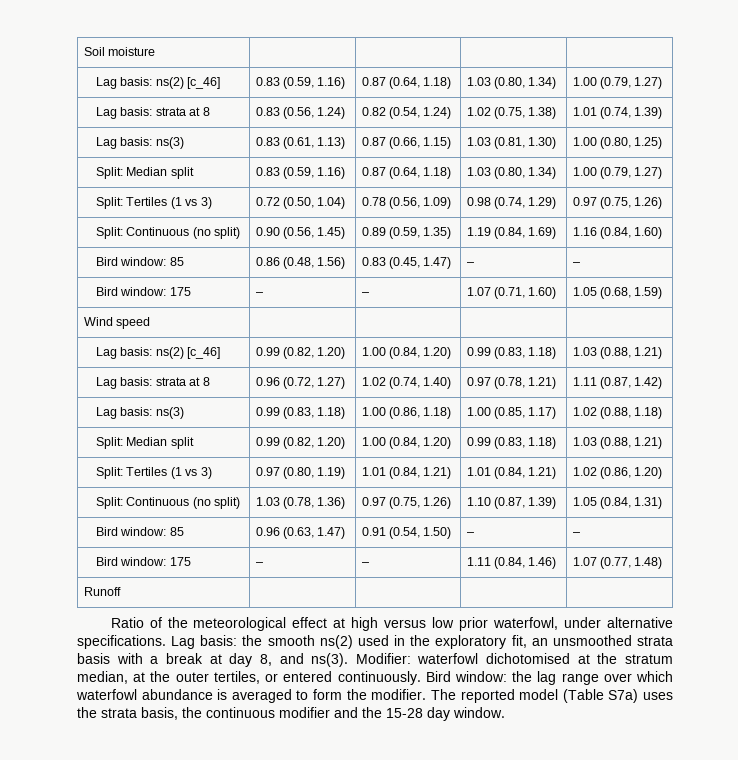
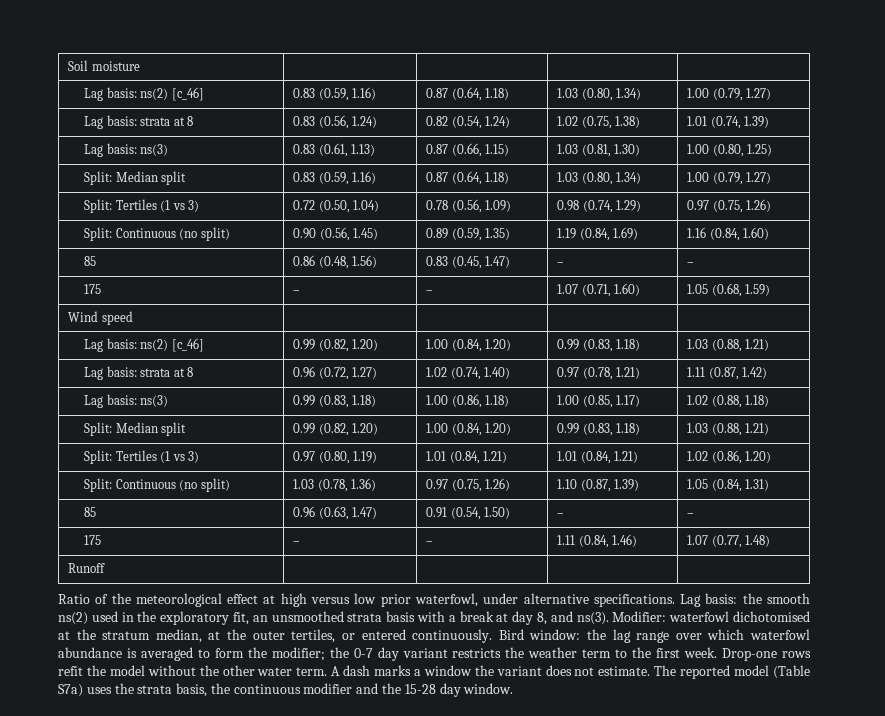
- Bird window: 85 | 0.86 (0.48, 1.56) | 0.83 (0.45, 1.47) | – | –
+ 85 | 0.86 (0.48, 1.56) | 0.83 (0.45, 1.47) | – | –
- Bird window: 175 | – | – | 1.07 (0.71, 1.60) | 1.05 (0.68, 1.59)
+ 175 | – | – | 1.07 (0.71, 1.60) | 1.05 (0.68, 1.59)
- Bird window: 85 | 0.96 (0.63, 1.47) | 0.91 (0.54, 1.50) | – | –
+ 85 | 0.96 (0.63, 1.47) | 0.91 (0.54, 1.50) | – | –
- Bird window: 175 | – | – | 1.11 (0.84, 1.46) | 1.07 (0.77, 1.48)
+ 175 | – | – | 1.11 (0.84, 1.46) | 1.07 (0.77, 1.48)
- Bird window: the lag range over which waterfowl abundance is averaged to form the modifier.
+ Bird window: the lag range over which waterfowl abundance is averaged to form the modifier; the 0-7 day variant restricts the weather term to the first week. Drop-one rows refit the model without the other water term. A dash marks a window the variant does not estimate.

